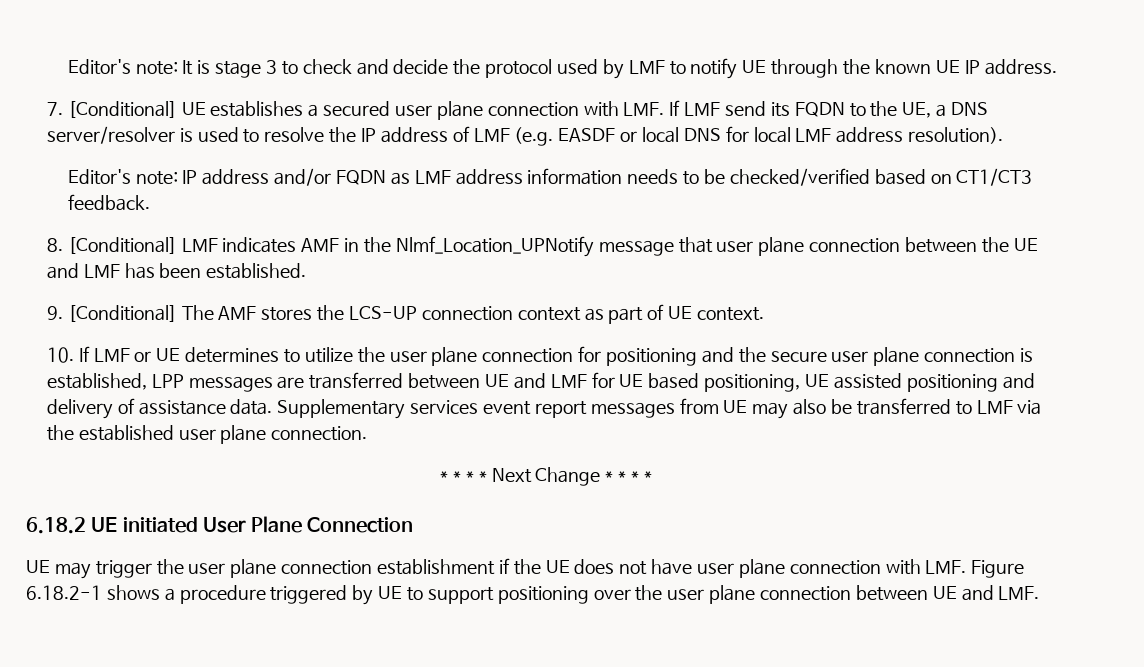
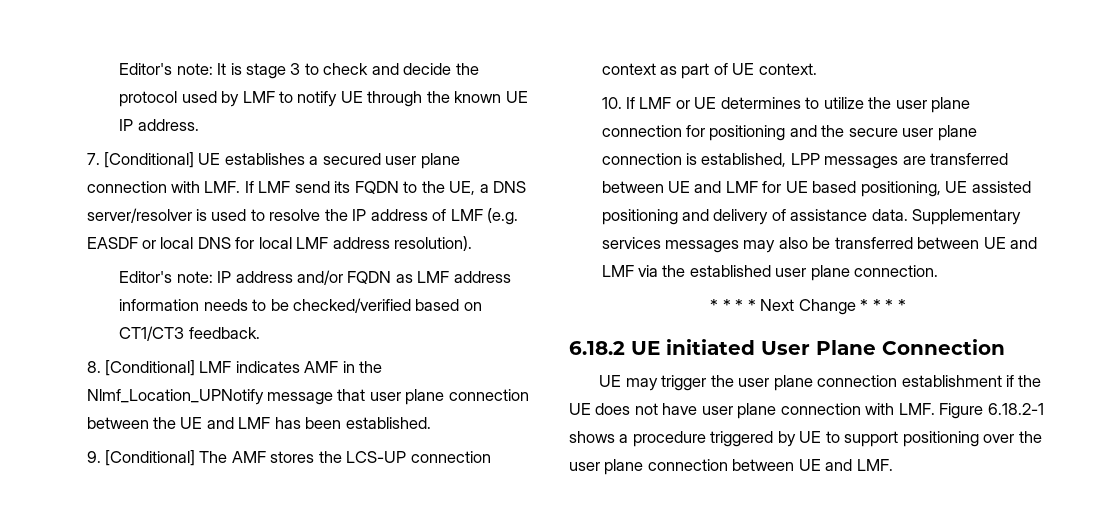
- Supplementary services event report messages from UE may also be transferred to LMF via the established user plane connection.
+ Supplementary services messages may also be transferred between UE and LMF via the established user plane connection.

